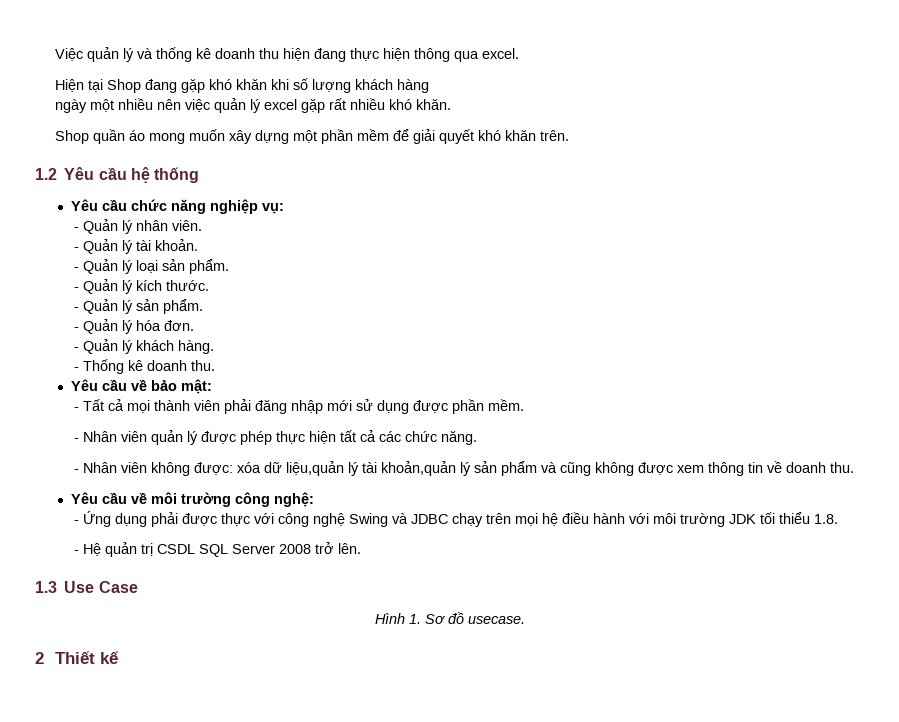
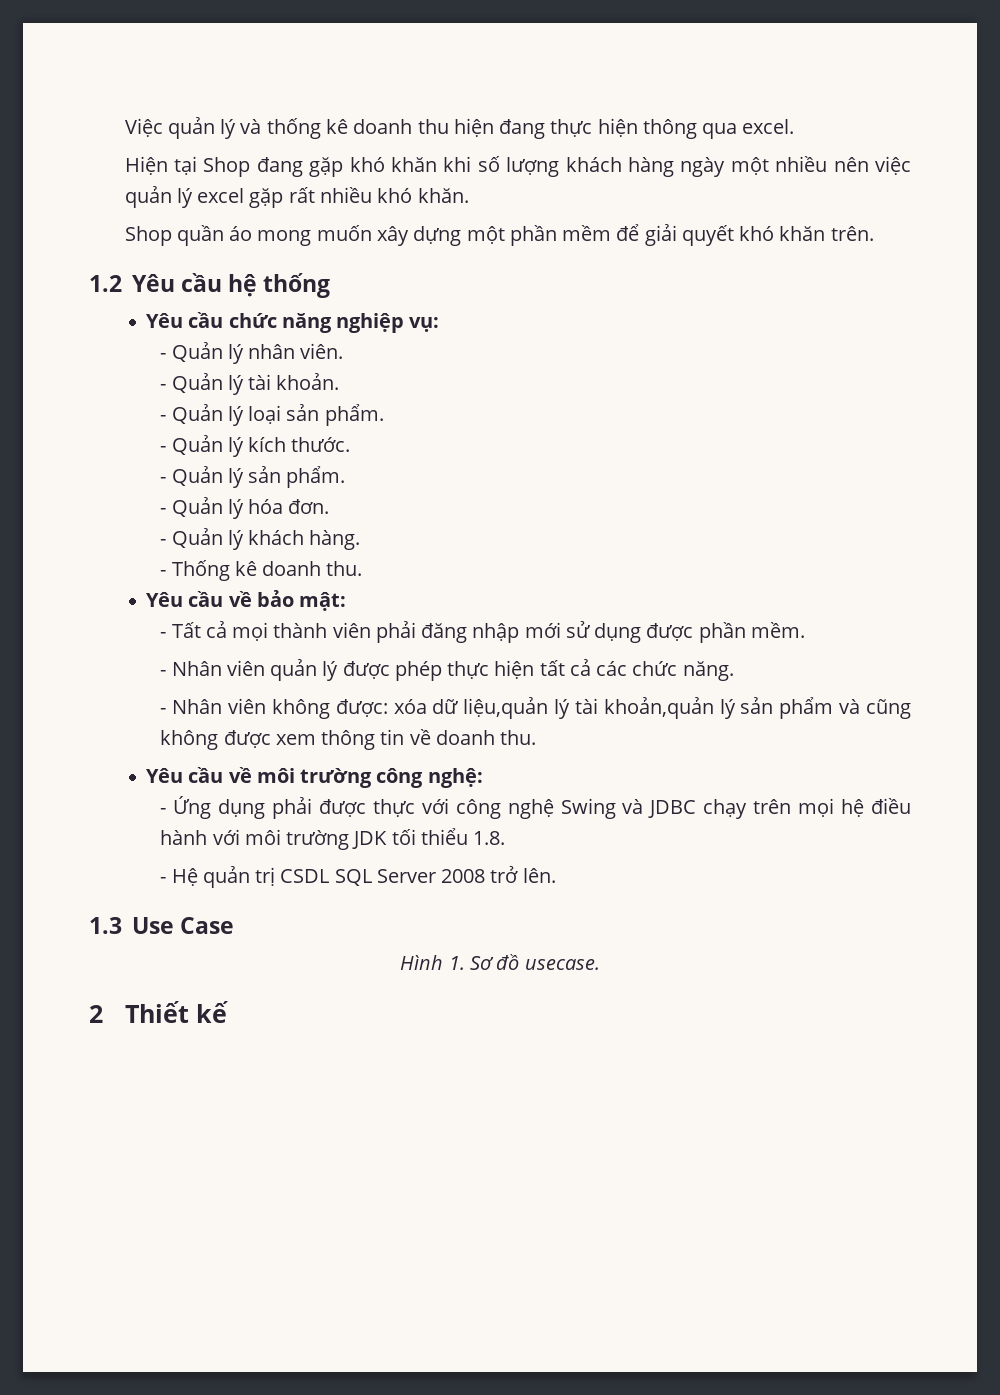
- Hiện tại Shop đang gặp khó khăn khi số lượng khách hàng
- ngày một nhiều nên việc quản lý excel gặp rất nhiều khó khăn.
+ Hiện tại Shop đang gặp khó khăn khi số lượng khách hàng ngày một nhiều nên việc quản lý excel gặp rất nhiều khó khăn.

